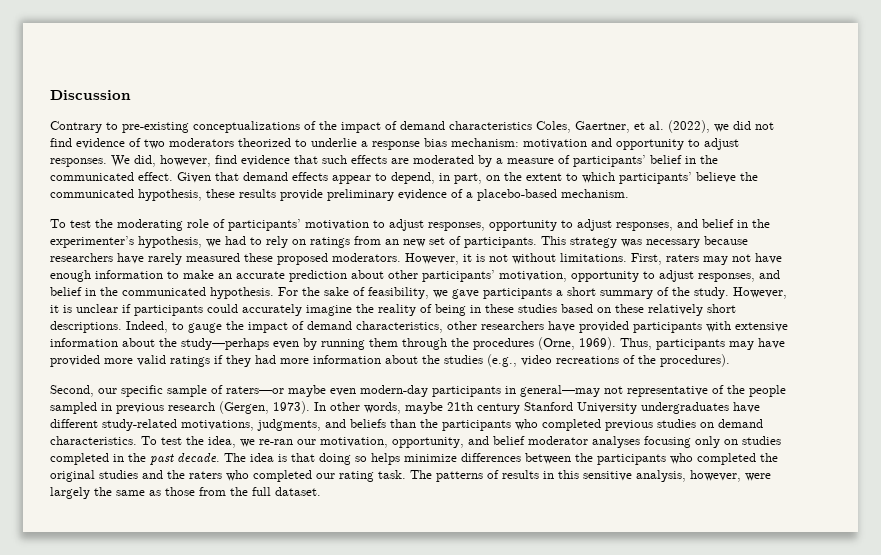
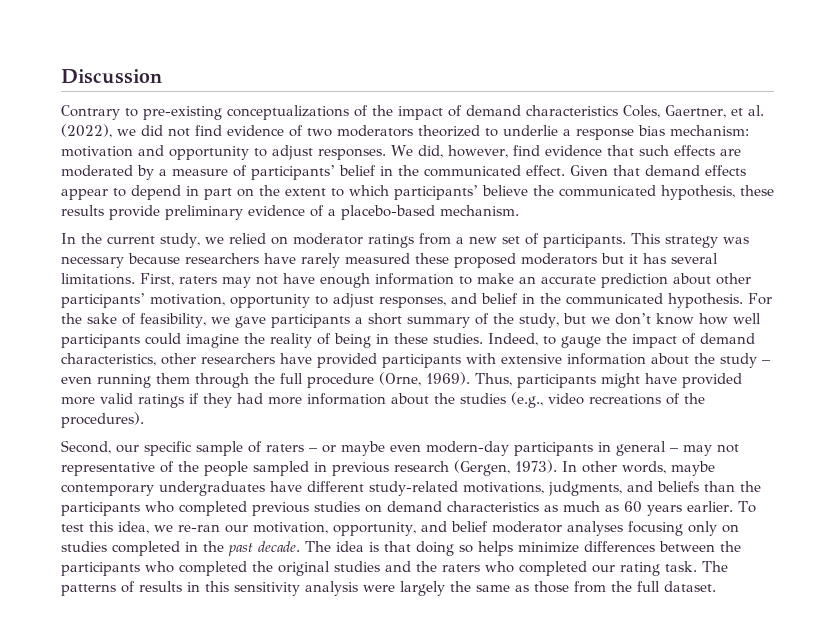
- Given that demand effects appear to depend, in part, on the extent to which participants’ believe the communicated hypothesis, these results provide preliminary evidence of a placebo-based mechanism.
+ Given that demand effects appear to depend in part on the extent to which participants’ believe the communicated hypothesis, these results provide preliminary evidence of a placebo-based mechanism.
- To test the moderating role of participants’ motivation to adjust responses, opportunity to adjust responses, and belief in the experimenter’s hypothesis, we had to rely on ratings from an new set of participants.
+ In the current study, we relied on moderator ratings from a new set of participants.
- This strategy was necessary because researchers have rarely measured these proposed moderators. However, it is not without limitations.
+ This strategy was necessary because researchers have rarely measured these proposed moderators but it has several limitations.
- For the sake of feasibility, we gave participants a short summary of the study. However, it is unclear if participants could accurately imagine the reality of being in these studies based on these relatively short descriptions.
+ For the sake of feasibility, we gave participants a short summary of the study, but we don’t know how well participants could imagine the reality of being in these studies.
- Indeed, to gauge the impact of demand characteristics, other researchers have provided participants with extensive information about the study—perhaps even by running them through the procedures (Orne, 1969).
+ Indeed, to gauge the impact of demand characteristics, other researchers have provided participants with extensive information about the study – even running them through the full procedure (Orne, 1969).
- Thus, participants may have provided more valid ratings if they had more information about the studies (e.g., video recreations of the procedures).
+ Thus, participants might have provided more valid ratings if they had more information about the studies (e.g., video recreations of the procedures).
- Second, our specific sample of raters—or maybe even modern-day participants in general—may not representative of the people sampled in previous research (Gergen, 1973).
+ Second, our specific sample of raters – or maybe even modern-day participants in general – may not representative of the people sampled in previous research (Gergen, 1973).
- In other words, maybe 21th century Stanford University undergraduates have different study-related motivations, judgments, and beliefs than the participants who completed previous studies on demand characteristics. To test the idea, we re-ran our motivation, opportunity, and belief moderator analyses focusing only on studies completed in the past decade.
+ In other words, maybe contemporary undergraduates have different study-related motivations, judgments, and beliefs than the participants who completed previous studies on demand characteristics as much as 60 years earlier. To test this idea, we re-ran our motivation, opportunity, and belief moderator analyses focusing only on studies completed in the past decade.
- The patterns of results in this sensitive analysis, however, were largely the same as those from the full dataset.
+ The patterns of results in this sensitivity analysis were largely the same as those from the full dataset.

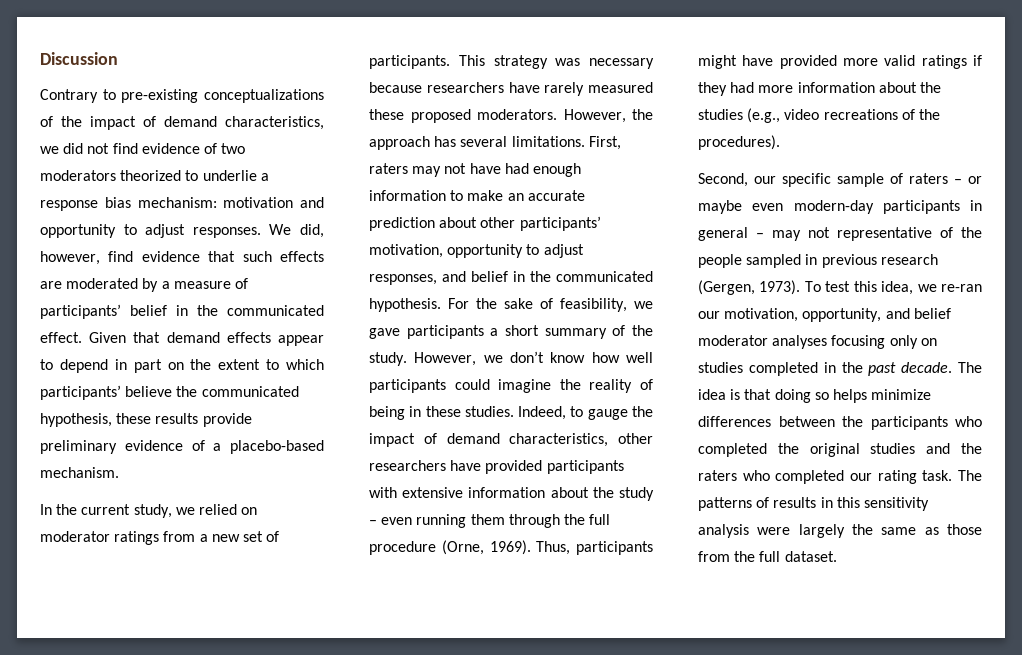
- Contrary to pre-existing conceptualizations of the impact of demand characteristics Coles, Gaertner, et al. (2022), we did not find evidence of two moderators theorized to underlie a response bias mechanism: motivation and opportunity to adjust responses.
+ Contrary to pre-existing conceptualizations of the impact of demand characteristics, we did not find evidence of two moderators theorized to underlie a response bias mechanism: motivation and opportunity to adjust responses.
- This strategy was necessary because researchers have rarely measured these proposed moderators but it has several limitations.
+ This strategy was necessary because researchers have rarely measured these proposed moderators. However, the approach has several limitations.
- First, raters may not have enough information to make an accurate prediction about other participants’ motivation, opportunity to adjust responses, and belief in the communicated hypothesis.
+ First, raters may not have had enough information to make an accurate prediction about other participants’ motivation, opportunity to adjust responses, and belief in the communicated hypothesis.
- For the sake of feasibility, we gave participants a short summary of the study, but we don’t know how well participants could imagine the reality of being in these studies.
+ For the sake of feasibility, we gave participants a short summary of the study. However, we don’t know how well participants could imagine the reality of being in these studies.
- In other words, maybe contemporary undergraduates have different study-related motivations, judgments, and beliefs than the participants who completed previous studies on demand characteristics as much as 60 years earlier.

